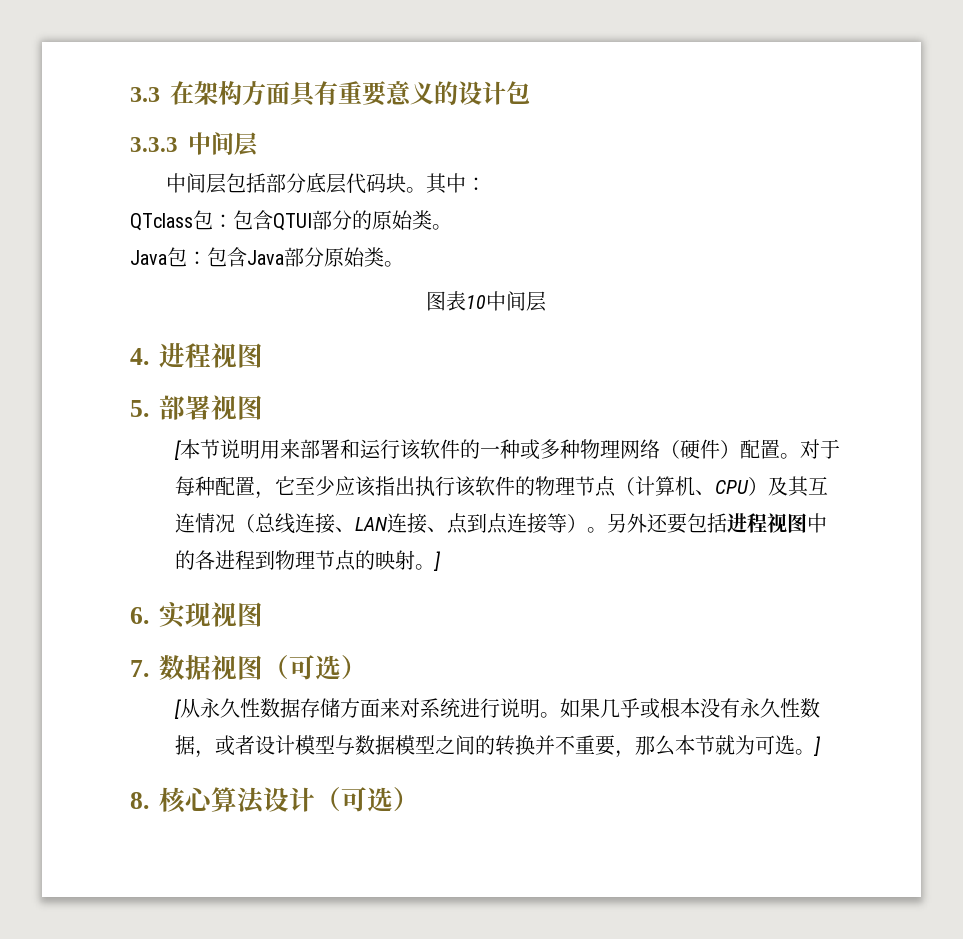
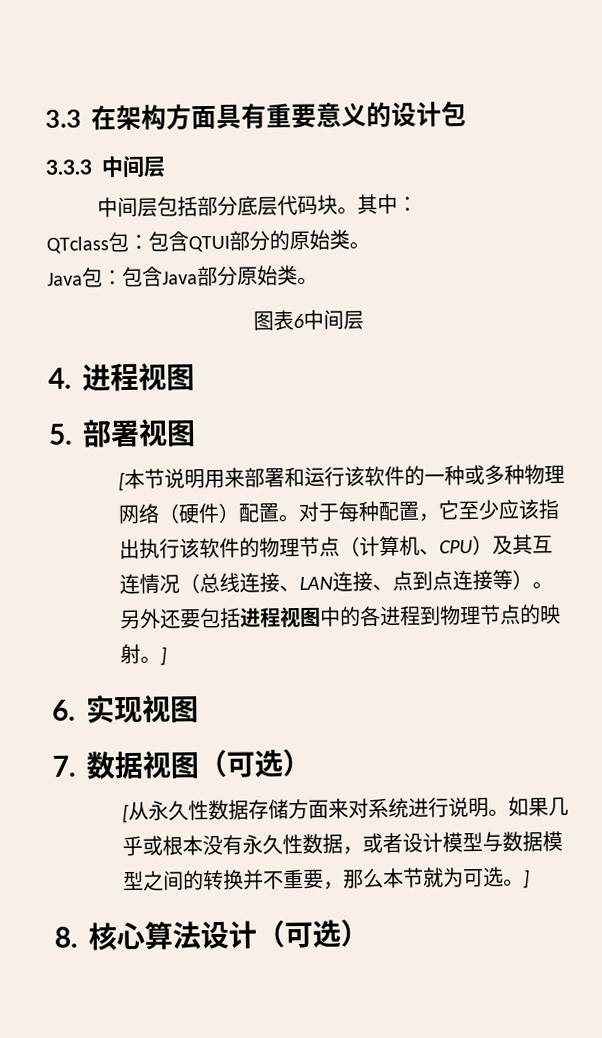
- 图表10中间层
+ 图表6中间层

